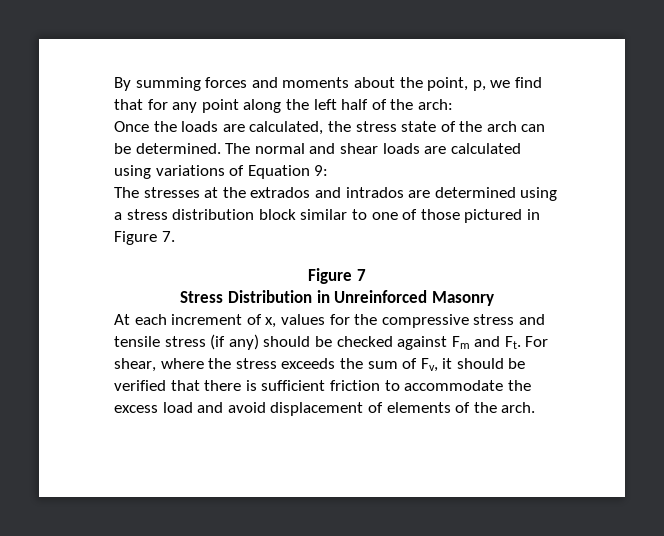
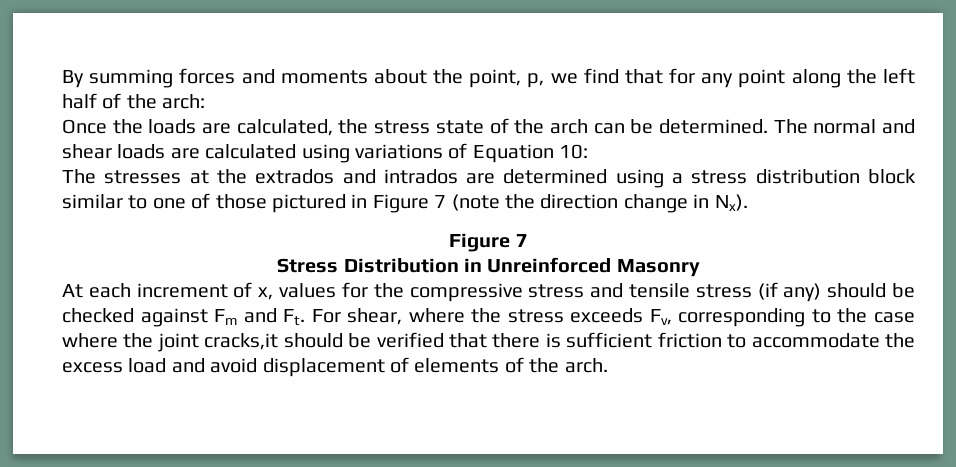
- The normal and shear loads are calculated using variations of Equation 9:
+ The normal and shear loads are calculated using variations of Equation 10:
- The stresses at the extrados and intrados are determined using a stress distribution block similar to one of those pictured in Figure 7.
+ The stresses at the extrados and intrados are determined using a stress distribution block similar to one of those pictured in Figure 7 (note the direction change in Nx).
- At each increment of x, values for the compressive stress and tensile stress (if any) should be checked against Fm and Ft. For shear, where the stress exceeds the sum of Fv, it should be verified that there is sufficient friction to accommodate the excess load and avoid displacement of elements of the arch.
+ At each increment of x, values for the compressive stress and tensile stress (if any) should be checked against Fm and Ft. For shear, where the stress exceeds Fv, corresponding to the case where the joint cracks,it should be verified that there is sufficient friction to accommodate the excess load and avoid displacement of elements of the arch.

